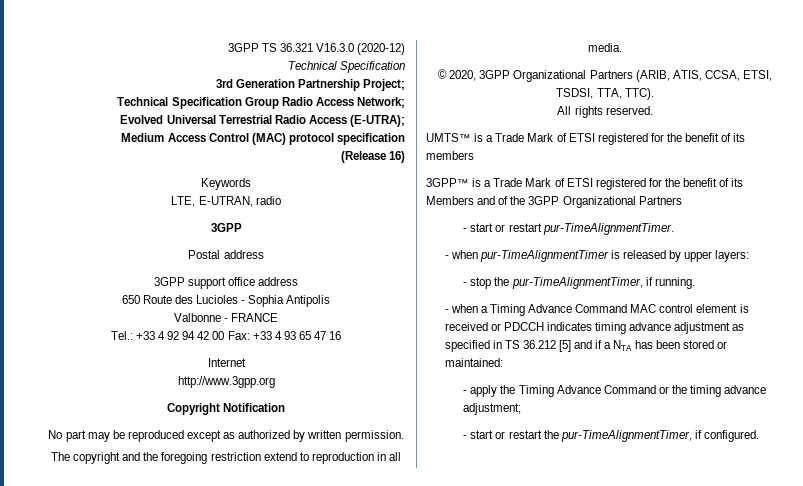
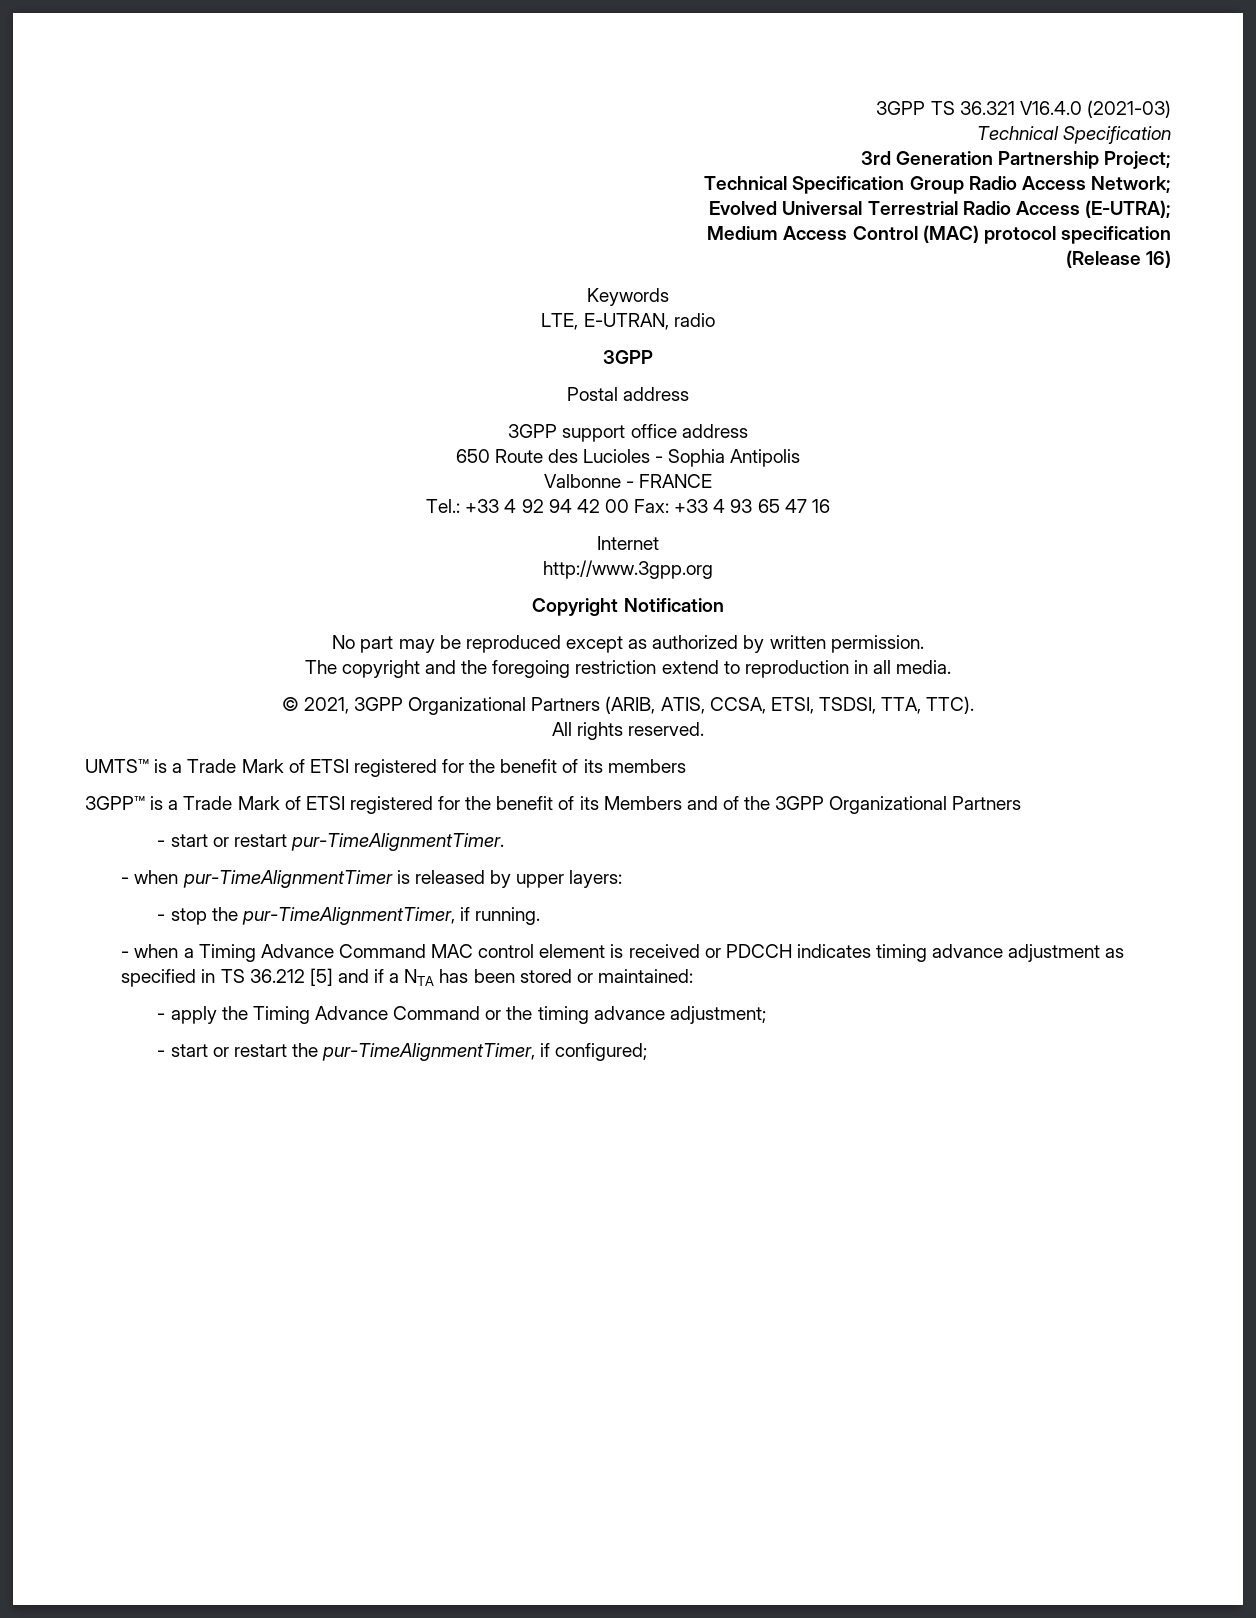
- 3GPP TS 36.321 V16.3.0 (2020-12)
+ 3GPP TS 36.321 V16.4.0 (2021-03)
- © 2020, 3GPP Organizational Partners (ARIB, ATIS, CCSA, ETSI, TSDSI, TTA, TTC).
+ © 2021, 3GPP Organizational Partners (ARIB, ATIS, CCSA, ETSI, TSDSI, TTA, TTC).
- - start or restart the pur-TimeAlignmentTimer, if configured.
+ - start or restart the pur-TimeAlignmentTimer, if configured;

